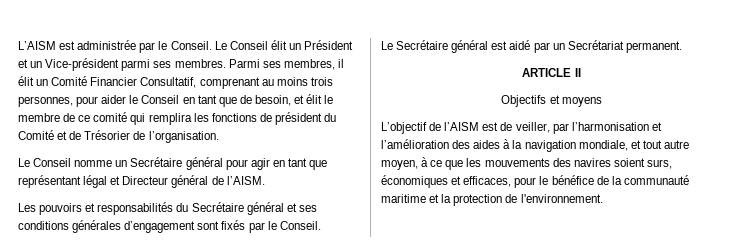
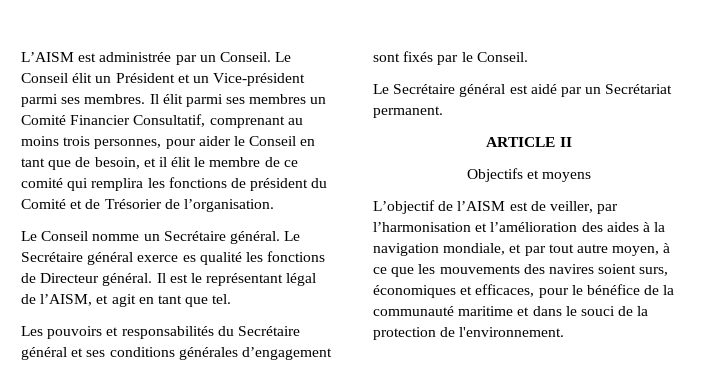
- L’AISM est administrée par le Conseil.
+ L’AISM est administrée par un Conseil.
- Parmi ses membres, il élit un Comité Financier Consultatif, comprenant au moins trois personnes, pour aider le Conseil en tant que de besoin, et élit le membre de ce comité qui remplira les fonctions de président du Comité et de Trésorier de l’organisation.
+ Il élit parmi ses membres un Comité Financier Consultatif, comprenant au moins trois personnes, pour aider le Conseil en tant que de besoin, et il élit le membre de ce comité qui remplira les fonctions de président du Comité et de Trésorier de l’organisation.
- Le Conseil nomme un Secrétaire général pour agir en tant que représentant légal et Directeur général de l’AISM.
+ Le Conseil nomme un Secrétaire général. Le Secrétaire général exerce es qualité les fonctions de Directeur général. Il est le représentant légal de l’AISM, et agit en tant que tel.
- L’objectif de l’AISM est de veiller, par l’harmonisation et l’amélioration des aides à la navigation mondiale, et tout autre moyen, à ce que les mouvements des navires soient surs, économiques et efficaces, pour le bénéfice de la communauté maritime et la protection de l'environnement.
+ L’objectif de l’AISM est de veiller, par l’harmonisation et l’amélioration des aides à la navigation mondiale, et par tout autre moyen, à ce que les mouvements des navires soient surs, économiques et efficaces, pour le bénéfice de la communauté maritime et dans le souci de la protection de l'environnement.

